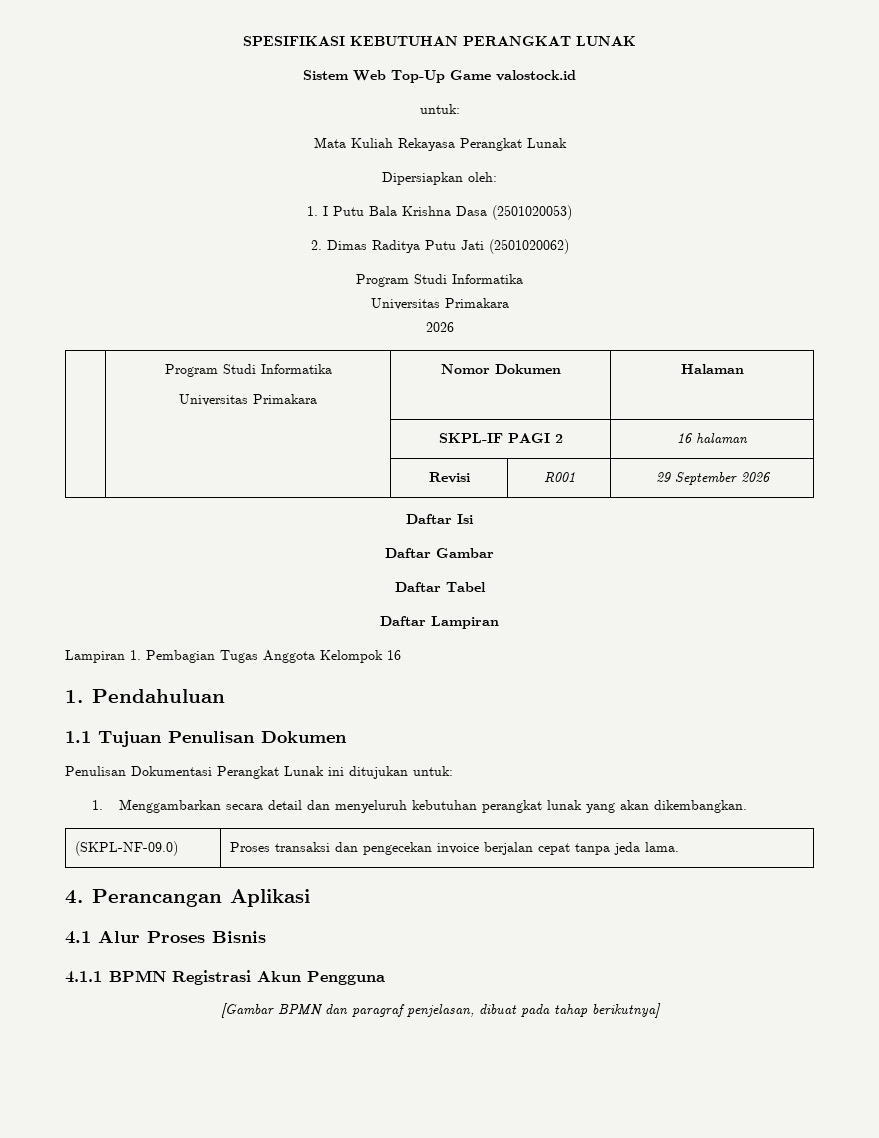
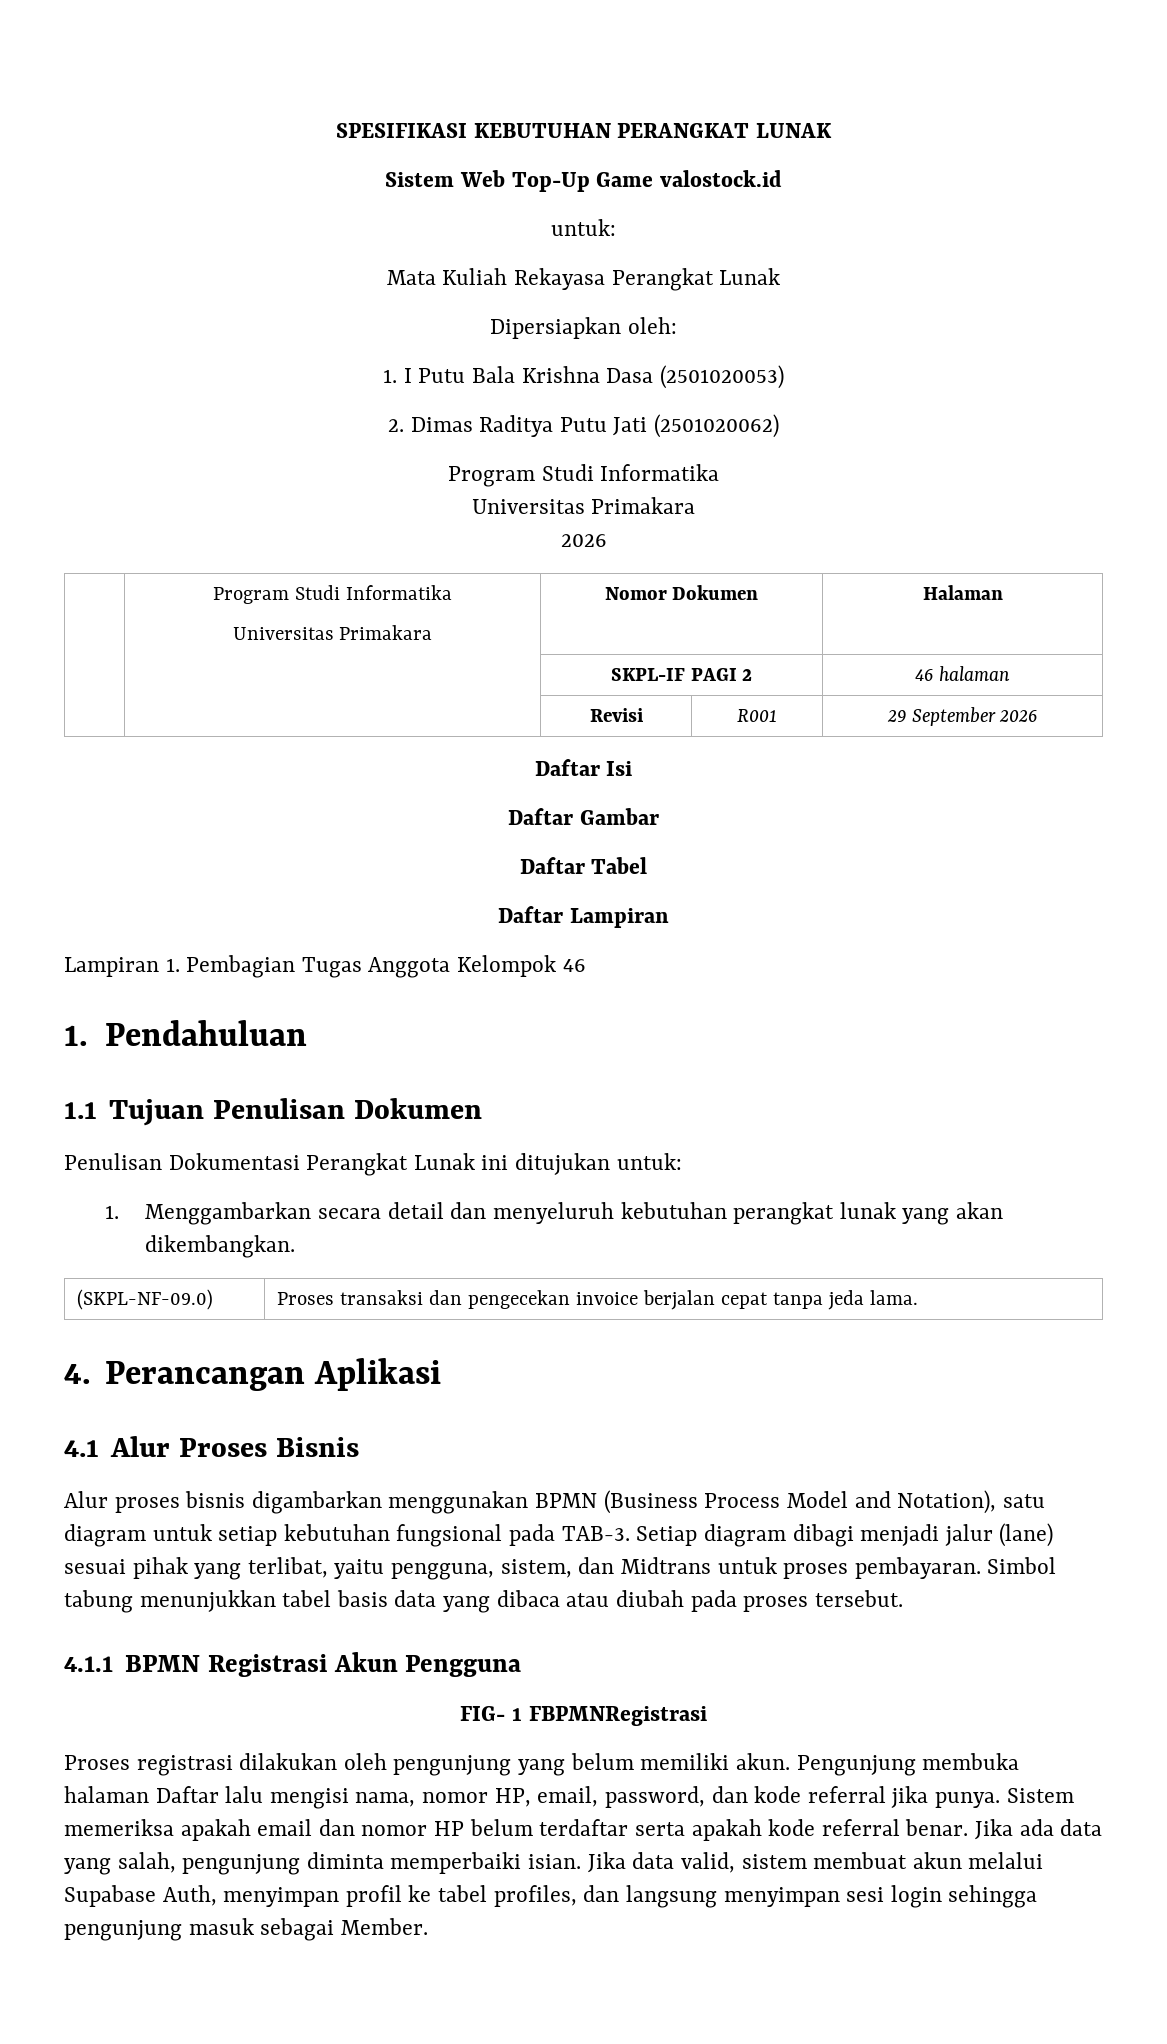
- | | SKPL-IF PAGI 2 | 16 halaman
+ | | SKPL-IF PAGI 2 | 46 halaman
- Lampiran 1. Pembagian Tugas Anggota Kelompok 16
+ Lampiran 1. Pembagian Tugas Anggota Kelompok 46
+ Alur proses bisnis digambarkan menggunakan BPMN (Business Process Model and Notation), satu diagram untuk setiap kebutuhan fungsional pada TAB-3. Setiap diagram dibagi menjadi jalur (lane) sesuai pihak yang terlibat, yaitu pengguna, sistem, dan Midtrans untuk proses pembayaran. Simbol tabung menunjukkan tabel basis data yang dibaca atau diubah pada proses tersebut.
- [Gambar BPMN dan paragraf penjelasan, dibuat pada tahap berikutnya]
+ FIG- 1 FBPMNRegistrasi
+ Proses registrasi dilakukan oleh pengunjung yang belum memiliki akun. Pengunjung membuka halaman Daftar lalu mengisi nama, nomor HP, email, password, dan kode referral jika punya. Sistem memeriksa apakah email dan nomor HP belum terdaftar serta apakah kode referral benar. Jika ada data yang salah, pengunjung diminta memperbaiki isian. Jika data valid, sistem membuat akun melalui Supabase Auth, menyimpan profil ke tabel profiles, dan langsung menyimpan sesi login sehingga pengunjung masuk sebagai Member.

